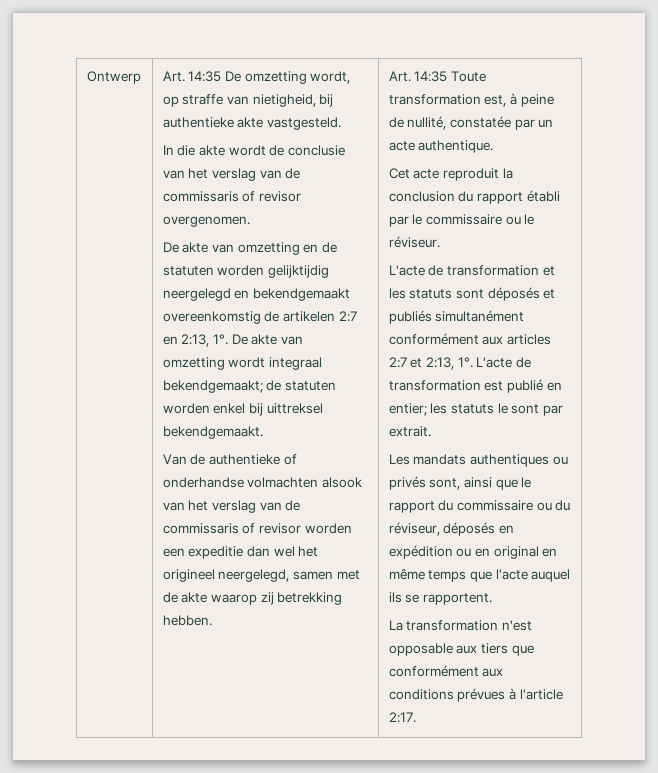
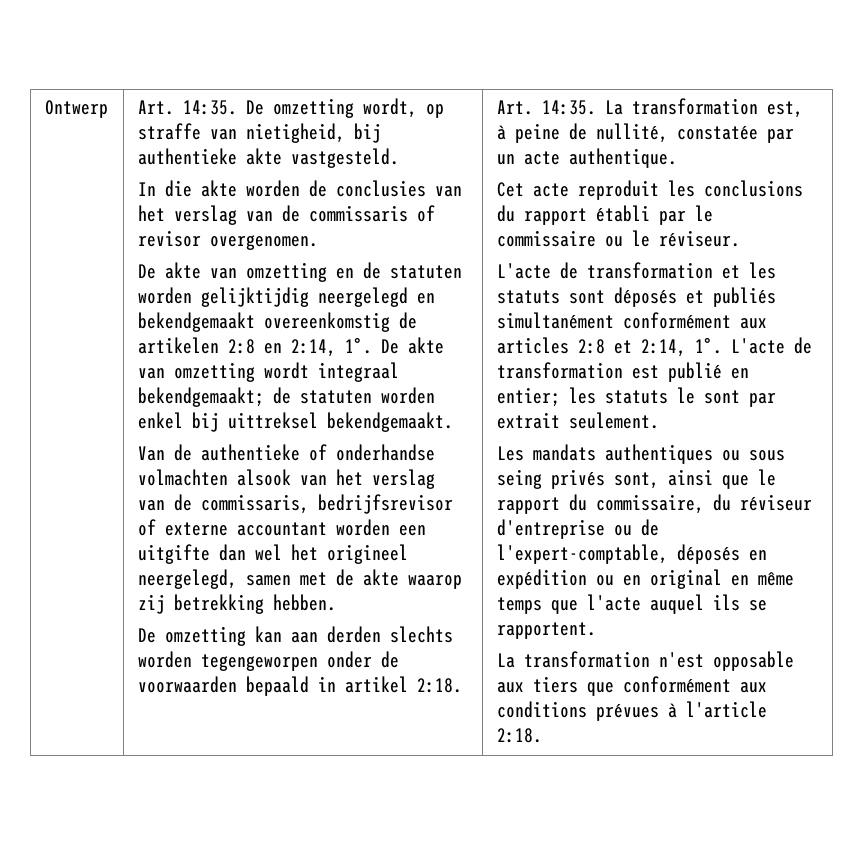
- Art. 14:35 De omzetting wordt, op straffe van nietigheid, bij authentieke akte vastgesteld.
+ Art. 14:35. De omzetting wordt, op straffe van nietigheid, bij authentieke akte vastgesteld.
- In die akte wordt de conclusie van het verslag van de commissaris of revisor overgenomen.
+ In die akte worden de conclusies van het verslag van de commissaris of revisor overgenomen.
- De akte van omzetting en de statuten worden gelijktijdig neergelegd en bekendgemaakt overeenkomstig de artikelen 2:7 en 2:13, 1°.
+ De akte van omzetting en de statuten worden gelijktijdig neergelegd en bekendgemaakt overeenkomstig de artikelen 2:8 en 2:14, 1°.
- Van de authentieke of onderhandse volmachten alsook van het verslag van de commissaris of revisor worden een expeditie dan wel het origineel neergelegd, samen met de akte waarop zij betrekking hebben.
+ Van de authentieke of onderhandse volmachten alsook van het verslag van de commissaris, bedrijfsrevisor of externe accountant worden een uitgifte dan wel het origineel neergelegd, samen met de akte waarop zij betrekking hebben.
- Art. 14:35 Toute transformation est, à peine de nullité, constatée par un acte authentique.
+ De omzetting kan aan derden slechts worden tegengeworpen onder de voorwaarden bepaald in artikel 2:18. | Art. 14:35. La transformation est, à peine de nullité, constatée par un acte authentique.
- Cet acte reproduit la conclusion du rapport établi par le commissaire ou le réviseur.
+ Cet acte reproduit les conclusions du rapport établi par le commissaire ou le réviseur.
- L'acte de transformation et les statuts sont déposés et publiés simultanément conformément aux articles 2:7 et 2:13, 1°.
+ L'acte de transformation et les statuts sont déposés et publiés simultanément conformément aux articles 2:8 et 2:14, 1°.
- L'acte de transformation est publié en entier; les statuts le sont par extrait.
+ L'acte de transformation est publié en entier; les statuts le sont par extrait seulement.
- Les mandats authentiques ou privés sont, ainsi que le rapport du commissaire ou du réviseur, déposés en expédition ou en original en même temps que l'acte auquel ils se rapportent.
+ Les mandats authentiques ou sous seing privés sont, ainsi que le rapport du commissaire, du réviseur d'entreprise ou de l'expert-comptable, déposés en expédition ou en original en même temps que l'acte auquel ils se rapportent.
- La transformation n'est opposable aux tiers que conformément aux conditions prévues à l'article 2:17.
+ La transformation n'est opposable aux tiers que conformément aux conditions prévues à l'article 2:18.

